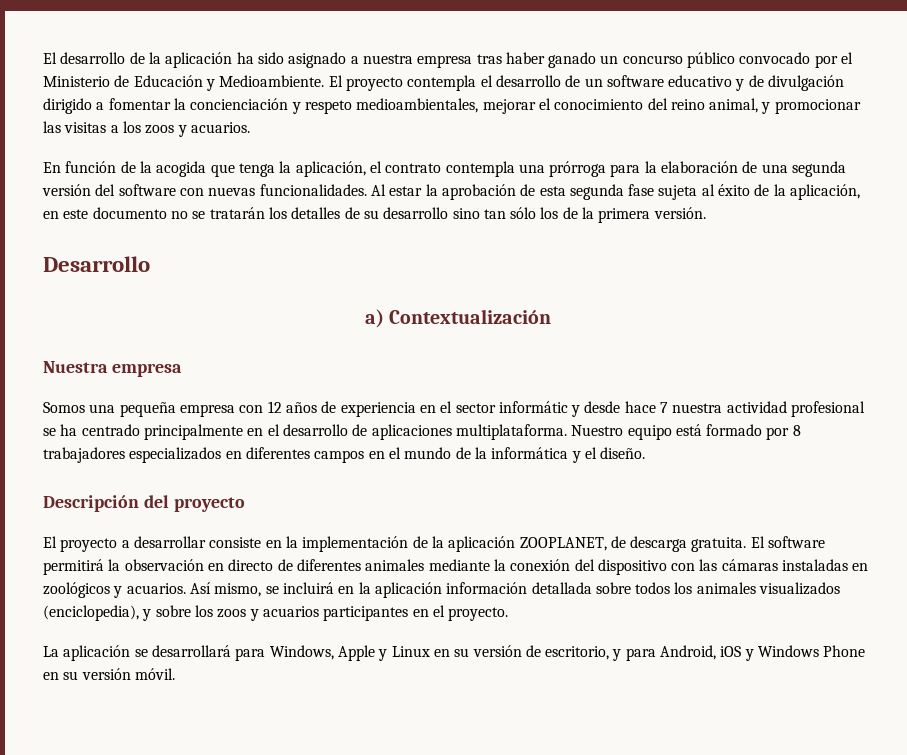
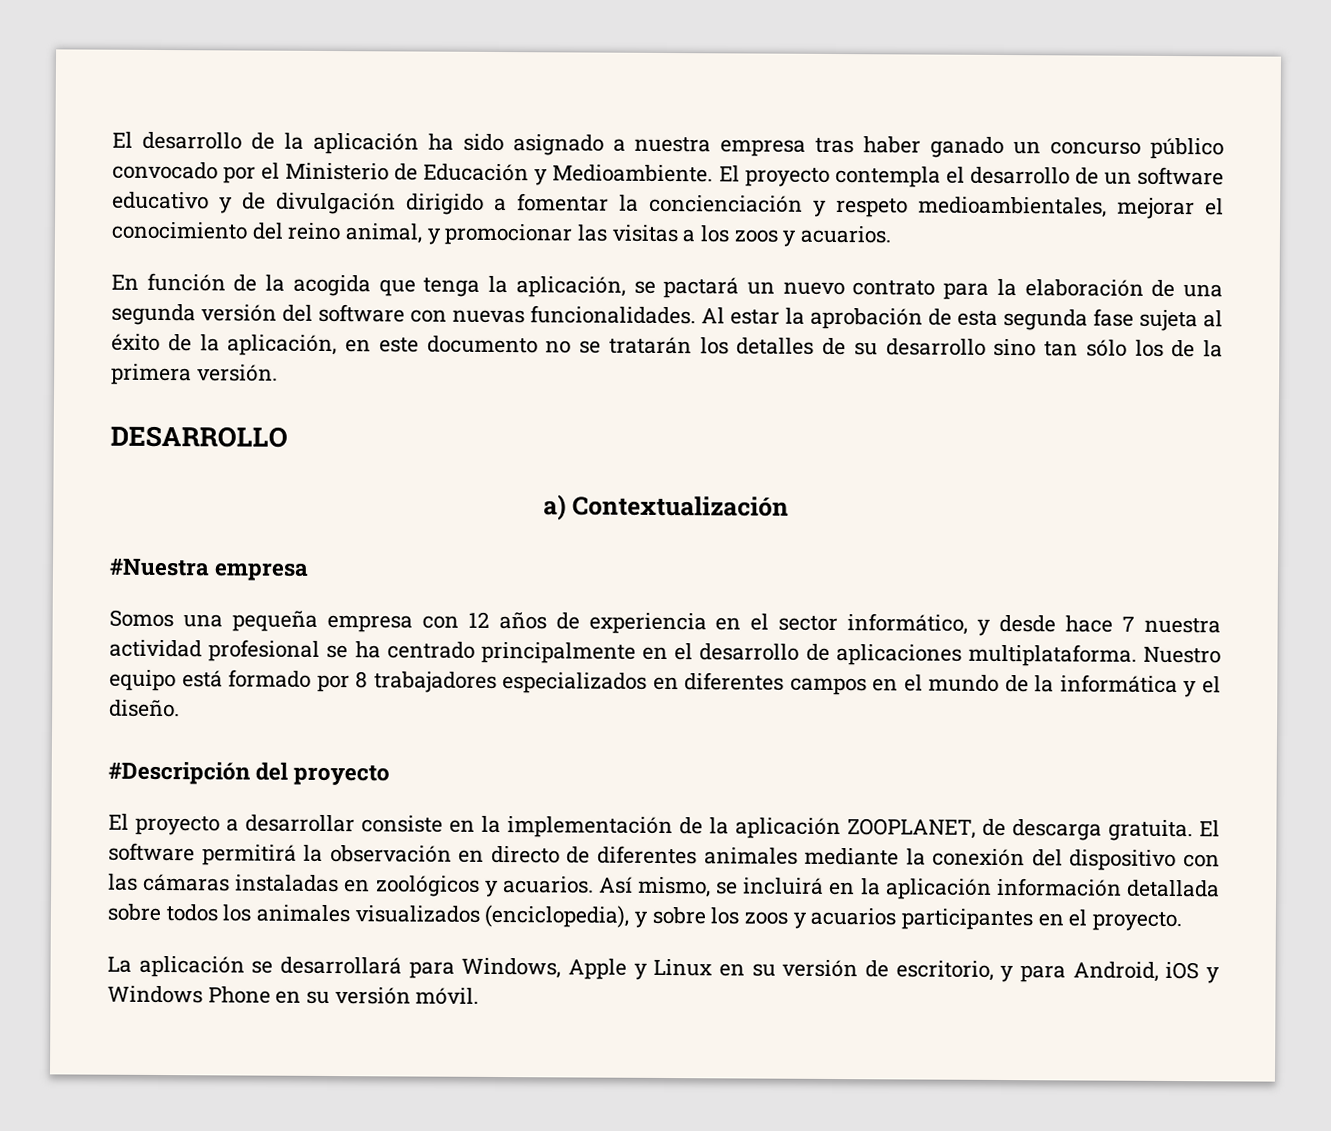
- En función de la acogida que tenga la aplicación, el contrato contempla una prórroga para la elaboración de una segunda versión del software con nuevas funcionalidades.
+ En función de la acogida que tenga la aplicación, se pactará un nuevo contrato para la elaboración de una segunda versión del software con nuevas funcionalidades.
- Desarrollo
+ DESARROLLO
- Nuestra empresa
+ #Nuestra empresa
- Somos una pequeña empresa con 12 años de experiencia en el sector informátic y desde hace 7 nuestra actividad profesional se ha centrado principalmente en el desarrollo de aplicaciones multiplataforma.
+ Somos una pequeña empresa con 12 años de experiencia en el sector informático, y desde hace 7 nuestra actividad profesional se ha centrado principalmente en el desarrollo de aplicaciones multiplataforma.
- Descripción del proyecto
+ #Descripción del proyecto

